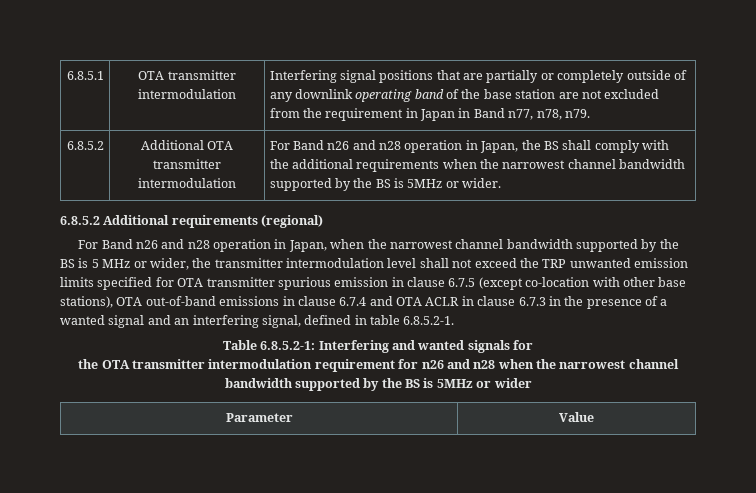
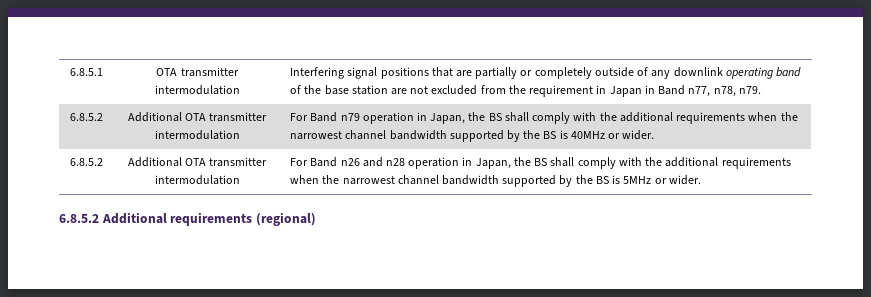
+ 6.8.5.2 | Additional OTA transmitter intermodulation | For Band n79 operation in Japan, the BS shall comply with the additional requirements when the narrowest channel bandwidth supported by the BS is 40MHz or wider.
- For Band n26 and n28 operation in Japan, when the narrowest channel bandwidth supported by the BS is 5 MHz or wider, the transmitter intermodulation level shall not exceed the TRP unwanted emission limits specified for OTA transmitter spurious emission in clause 6.7.5 (except co-location with other base stations), OTA out-of-band emissions in clause 6.7.4 and OTA ACLR in clause 6.7.3 in the presence of a wanted signal and an interfering signal, defined in table 6.8.5.2-1.
- Table 6.8.5.2-1: Interfering and wanted signals for
- the OTA transmitter intermodulation requirement for n26 and n28 when the narrowest channel bandwidth supported by the BS is 5MHz or wider
- Parameter | Value

